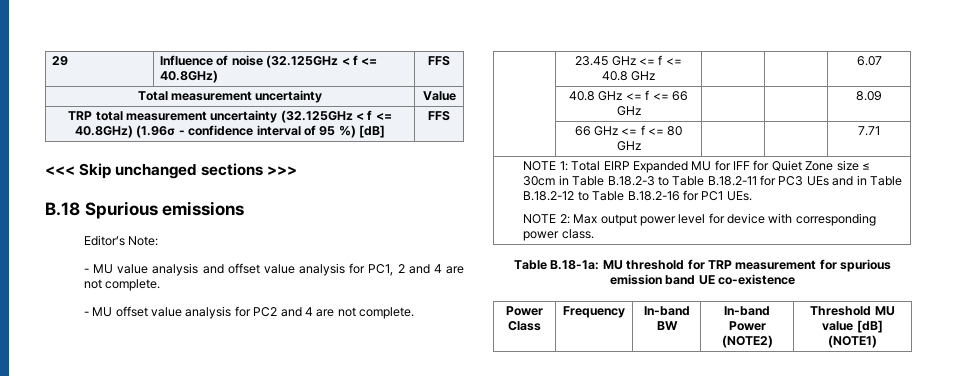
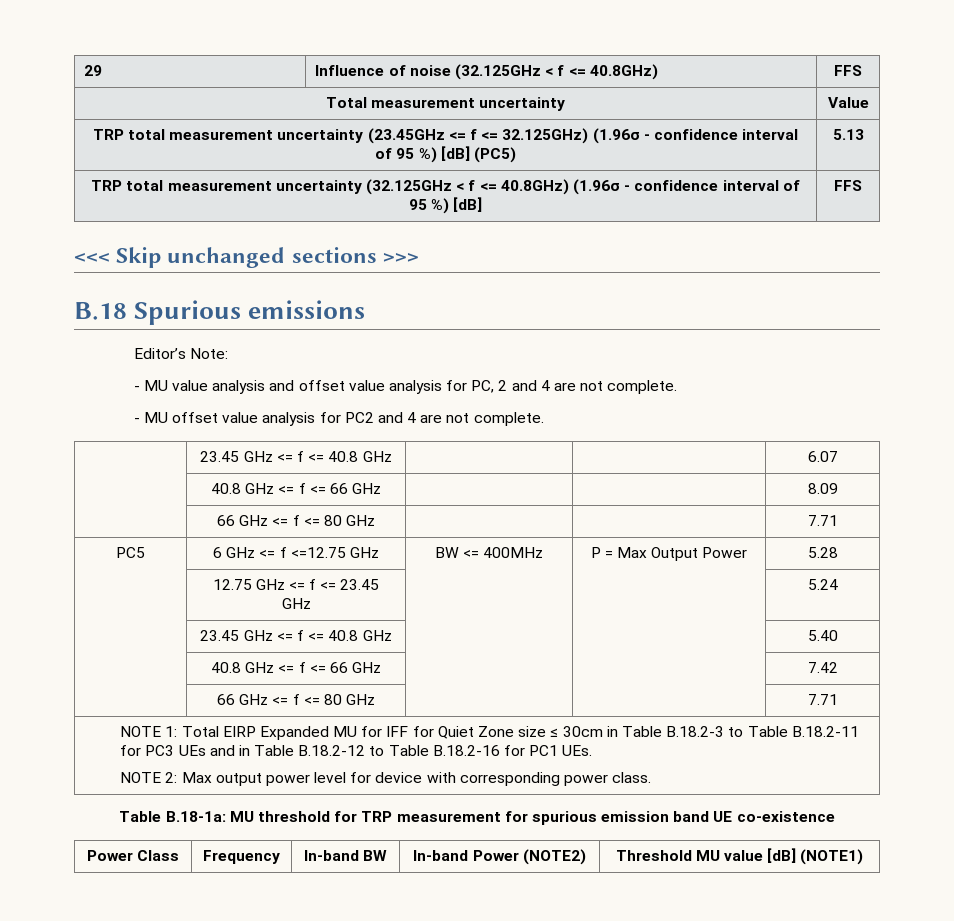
+ TRP total measurement uncertainty (23.45GHz <= f <= 32.125GHz) (1.96σ - confidence interval of 95 %) [dB] (PC5) | 5.13
- - MU value analysis and offset value analysis for PC1, 2 and 4 are not complete.
+ - MU value analysis and offset value analysis for PC, 2 and 4 are not complete.
+ PC5 | 6 GHz <= f <=12.75 GHz | BW <= 400MHz | P = Max Output Power | 5.28
+ | 12.75 GHz <= f <= 23.45 GHz | | | 5.24
+ | 23.45 GHz <= f <= 40.8 GHz | | | 5.40
+ | 40.8 GHz <= f <= 66 GHz | | | 7.42
+ | 66 GHz <= f <= 80 GHz | | | 7.71

